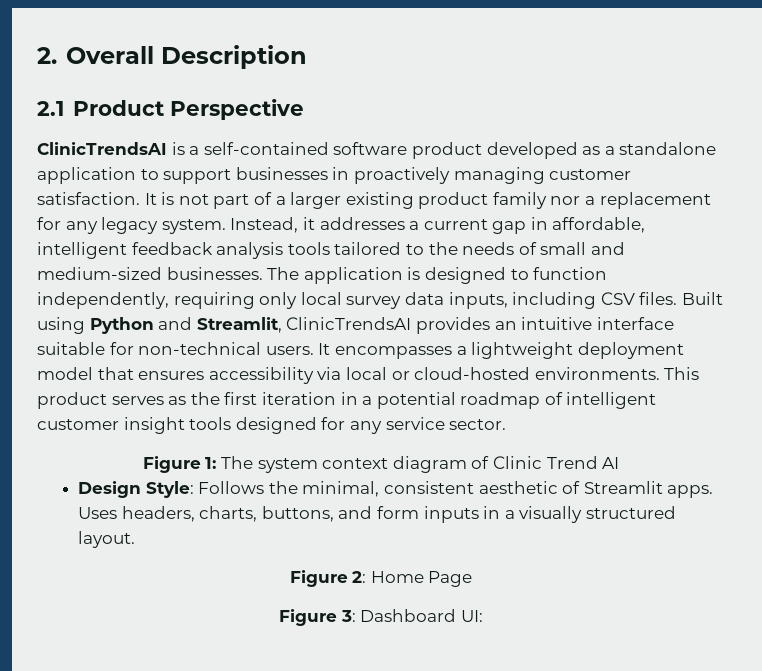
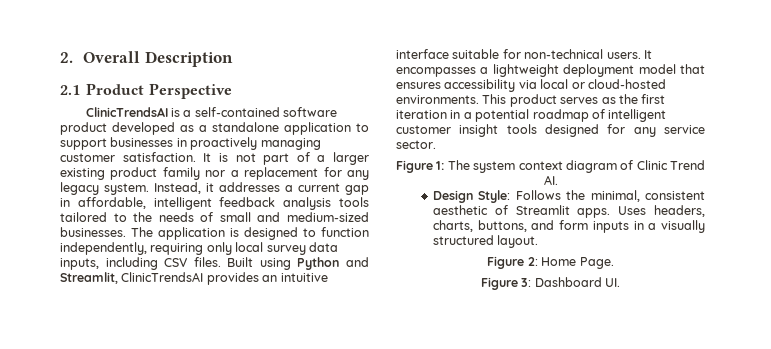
- Figure 1: The system context diagram of Clinic Trend AI
+ Figure 1: The system context diagram of Clinic Trend AI.
- Figure 2: Home Page
+ Figure 2: Home Page.
- Figure 3: Dashboard UI:
+ Figure 3: Dashboard UI.

